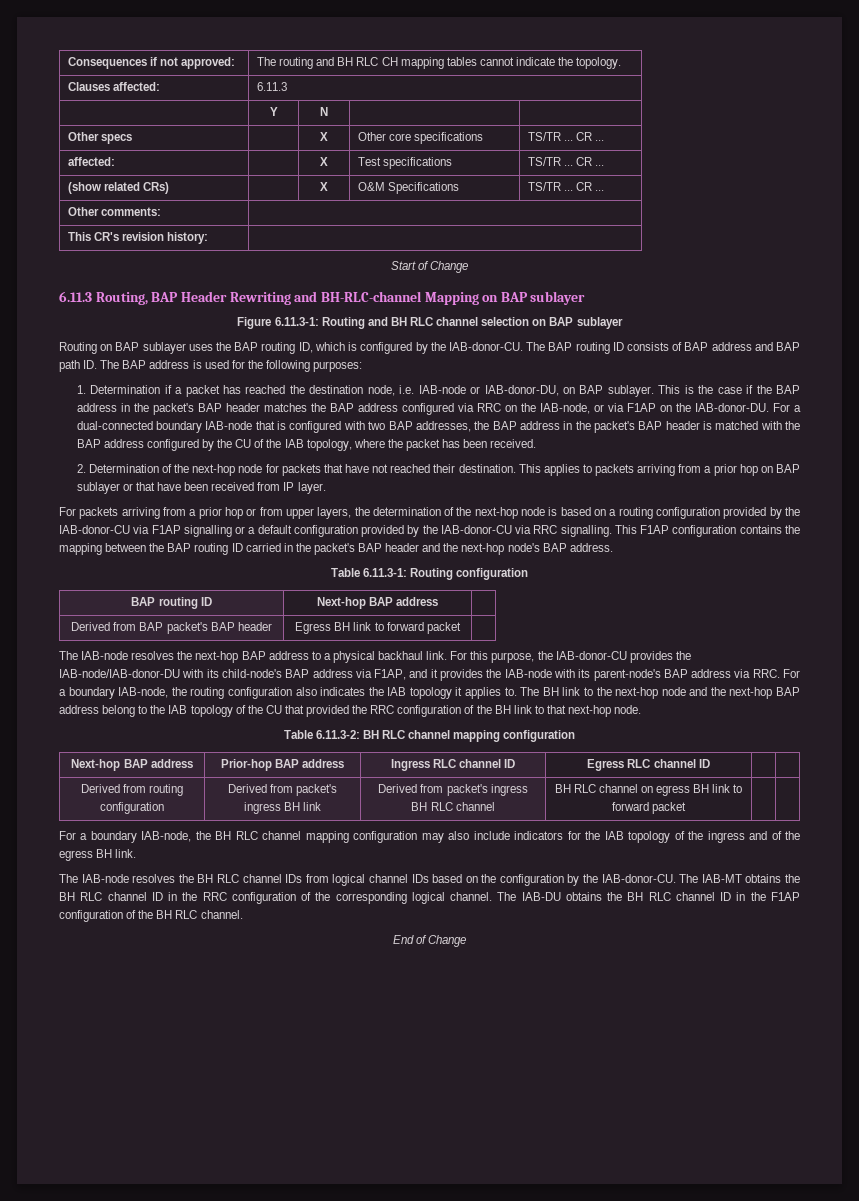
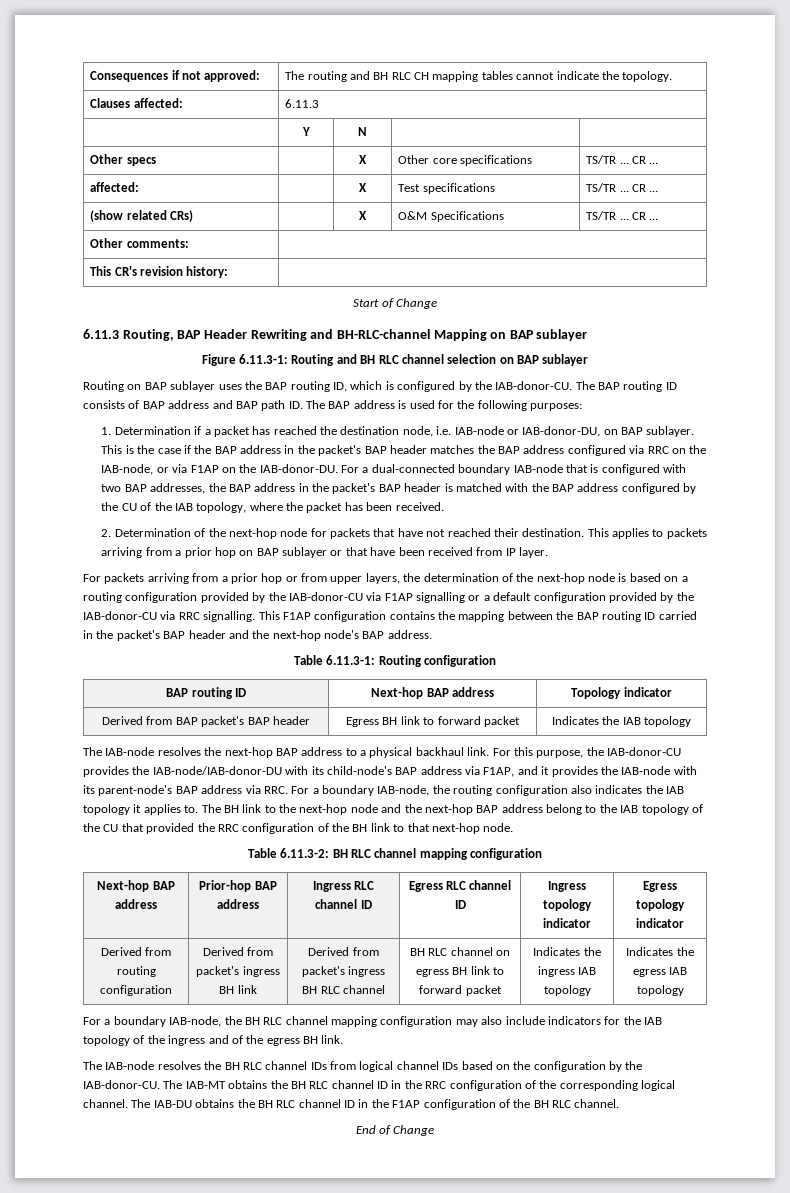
- BAP routing ID | Next-hop BAP address |
+ BAP routing ID | Next-hop BAP address | Topology indicator
- Derived from BAP packet's BAP header | Egress BH link to forward packet |
+ Derived from BAP packet's BAP header | Egress BH link to forward packet | Indicates the IAB topology
- Next-hop BAP address | Prior-hop BAP address | Ingress RLC channel ID | Egress RLC channel ID | |
+ Next-hop BAP address | Prior-hop BAP address | Ingress RLC channel ID | Egress RLC channel ID | Ingress topology indicator | Egress topology indicator
- Derived from routing configuration | Derived from packet's ingress BH link | Derived from packet's ingress BH RLC channel | BH RLC channel on egress BH link to forward packet | |
+ Derived from routing configuration | Derived from packet's ingress BH link | Derived from packet's ingress BH RLC channel | BH RLC channel on egress BH link to forward packet | Indicates the ingress IAB topology | Indicates the egress IAB topology

